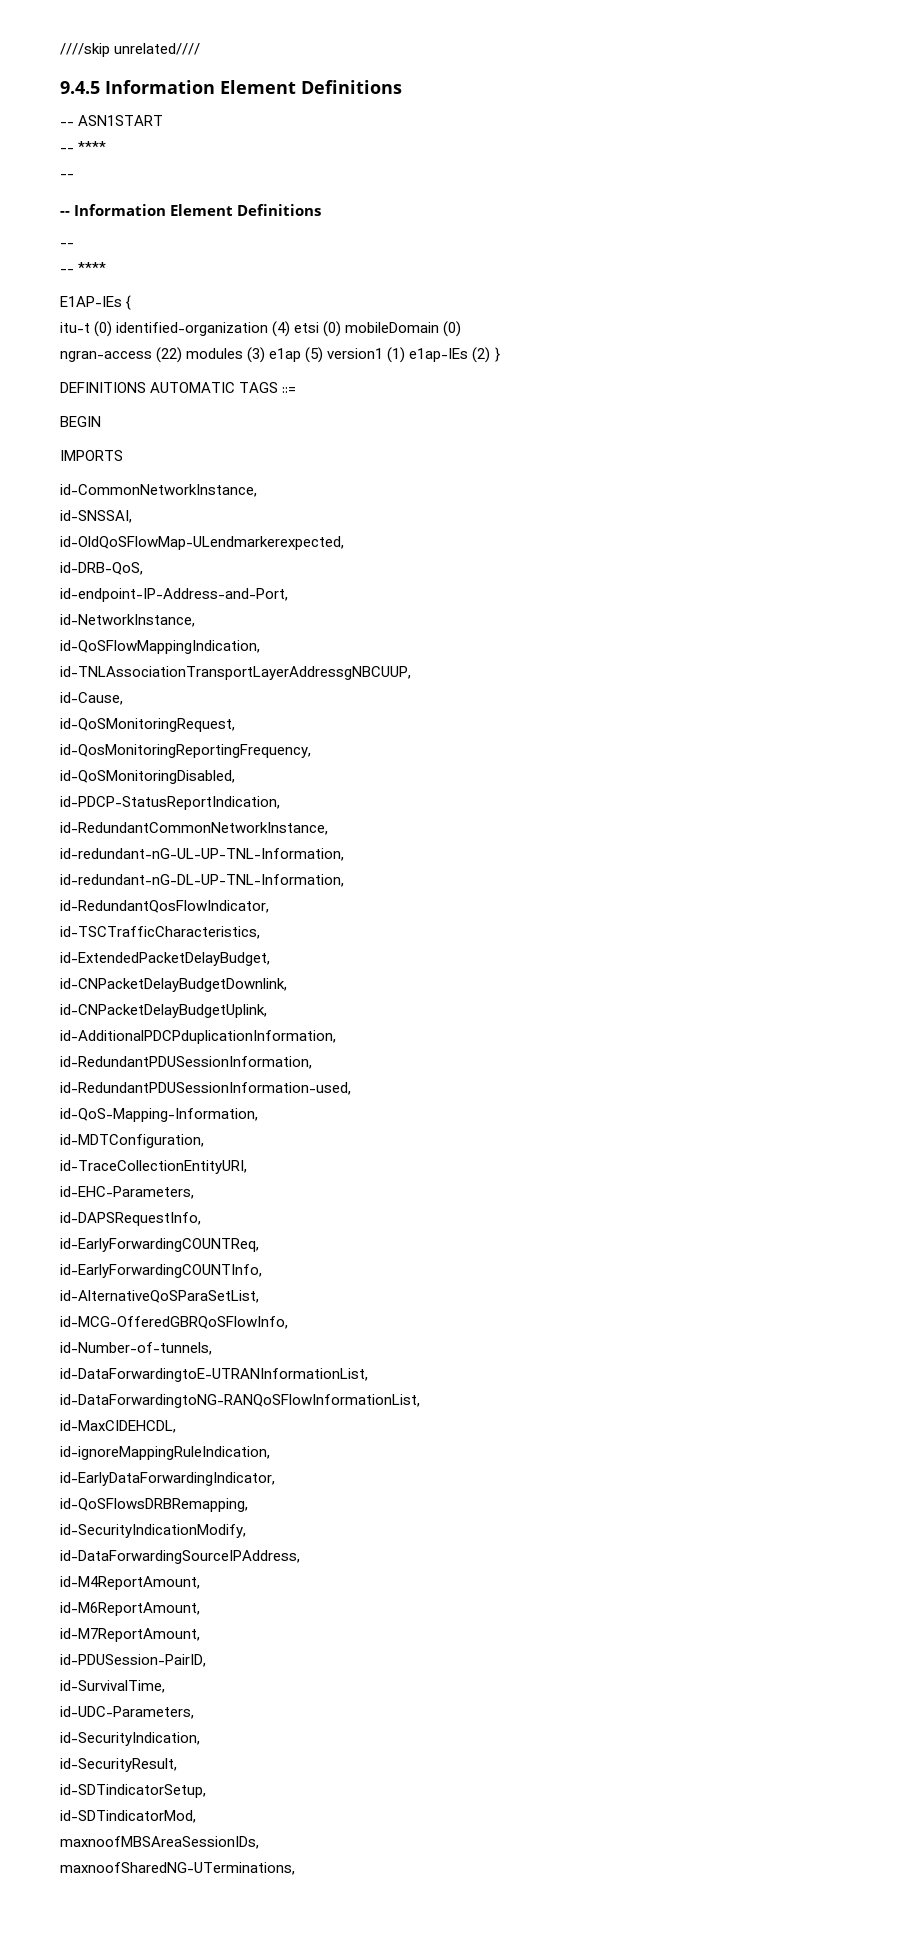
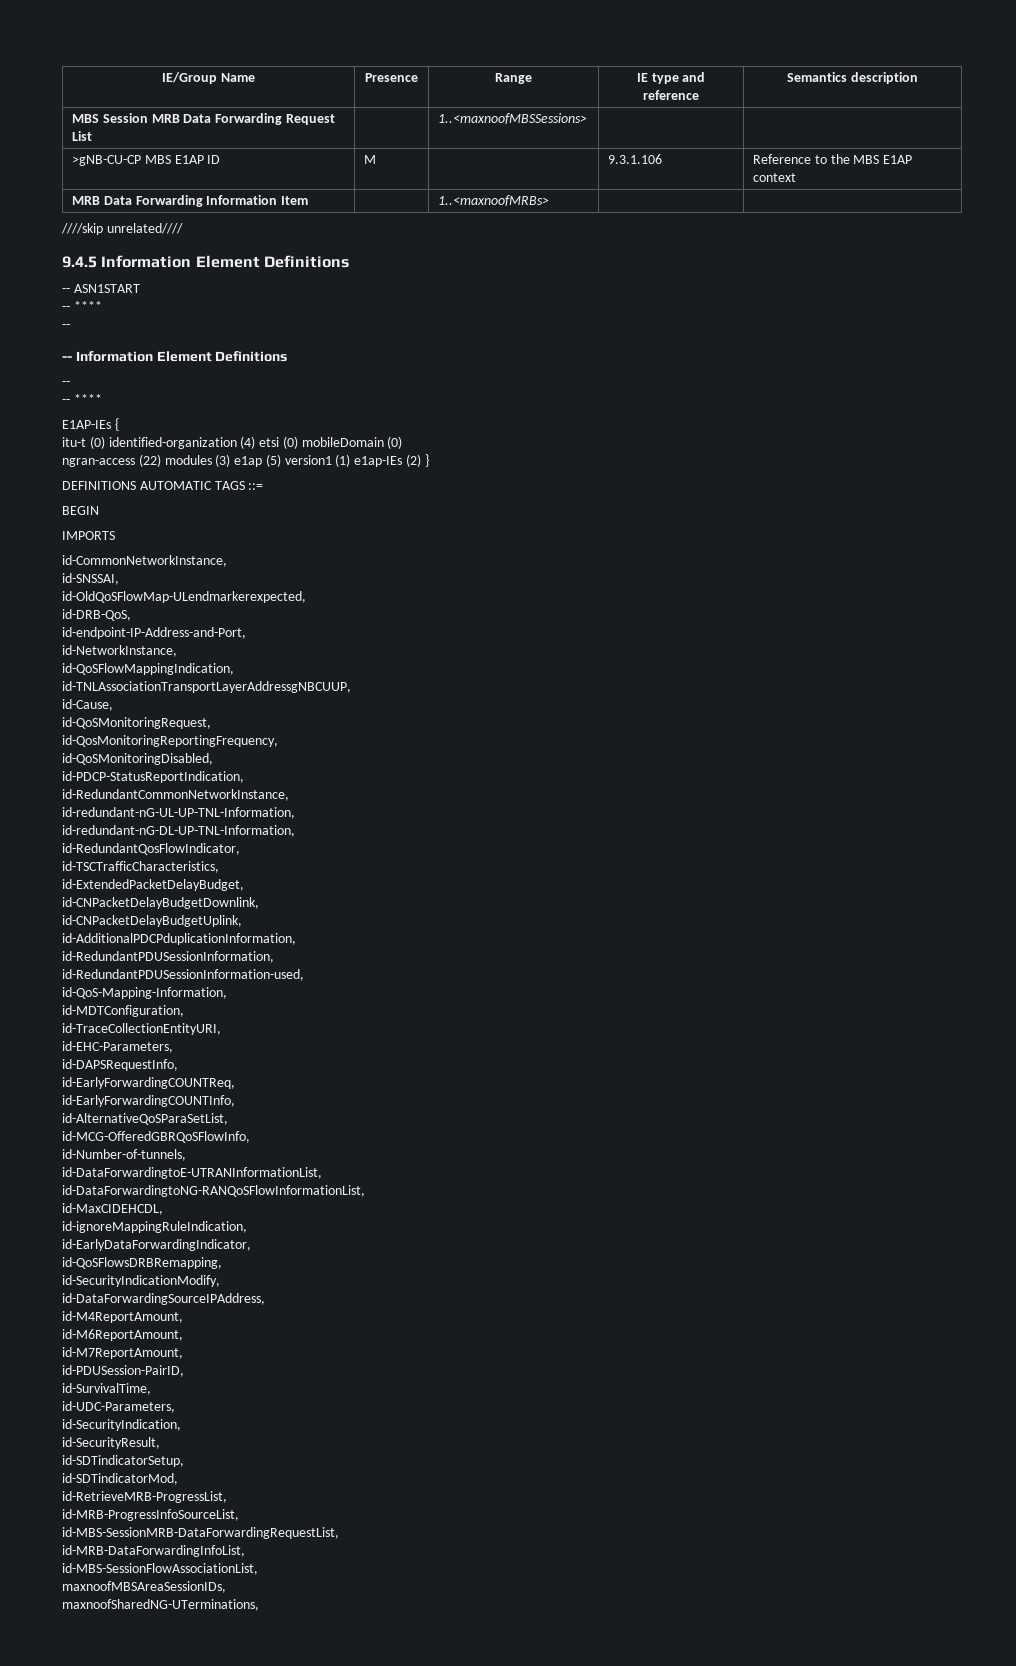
+ IE/Group Name | Presence | Range | IE type and reference | Semantics description
+ MBS Session MRB Data Forwarding Request List | | 1..<maxnoofMBSSessions> | |
+ >gNB-CU-CP MBS E1AP ID | M | | 9.3.1.106 | Reference to the MBS E1AP context
+ MRB Data Forwarding Information Item | | 1..<maxnoofMRBs> | |
+ id-RetrieveMRB-ProgressList,
+ id-MRB-ProgressInfoSourceList,
+ id-MBS-SessionMRB-DataForwardingRequestList,
+ id-MRB-DataForwardingInfoList,
+ id-MBS-SessionFlowAssociationList,

